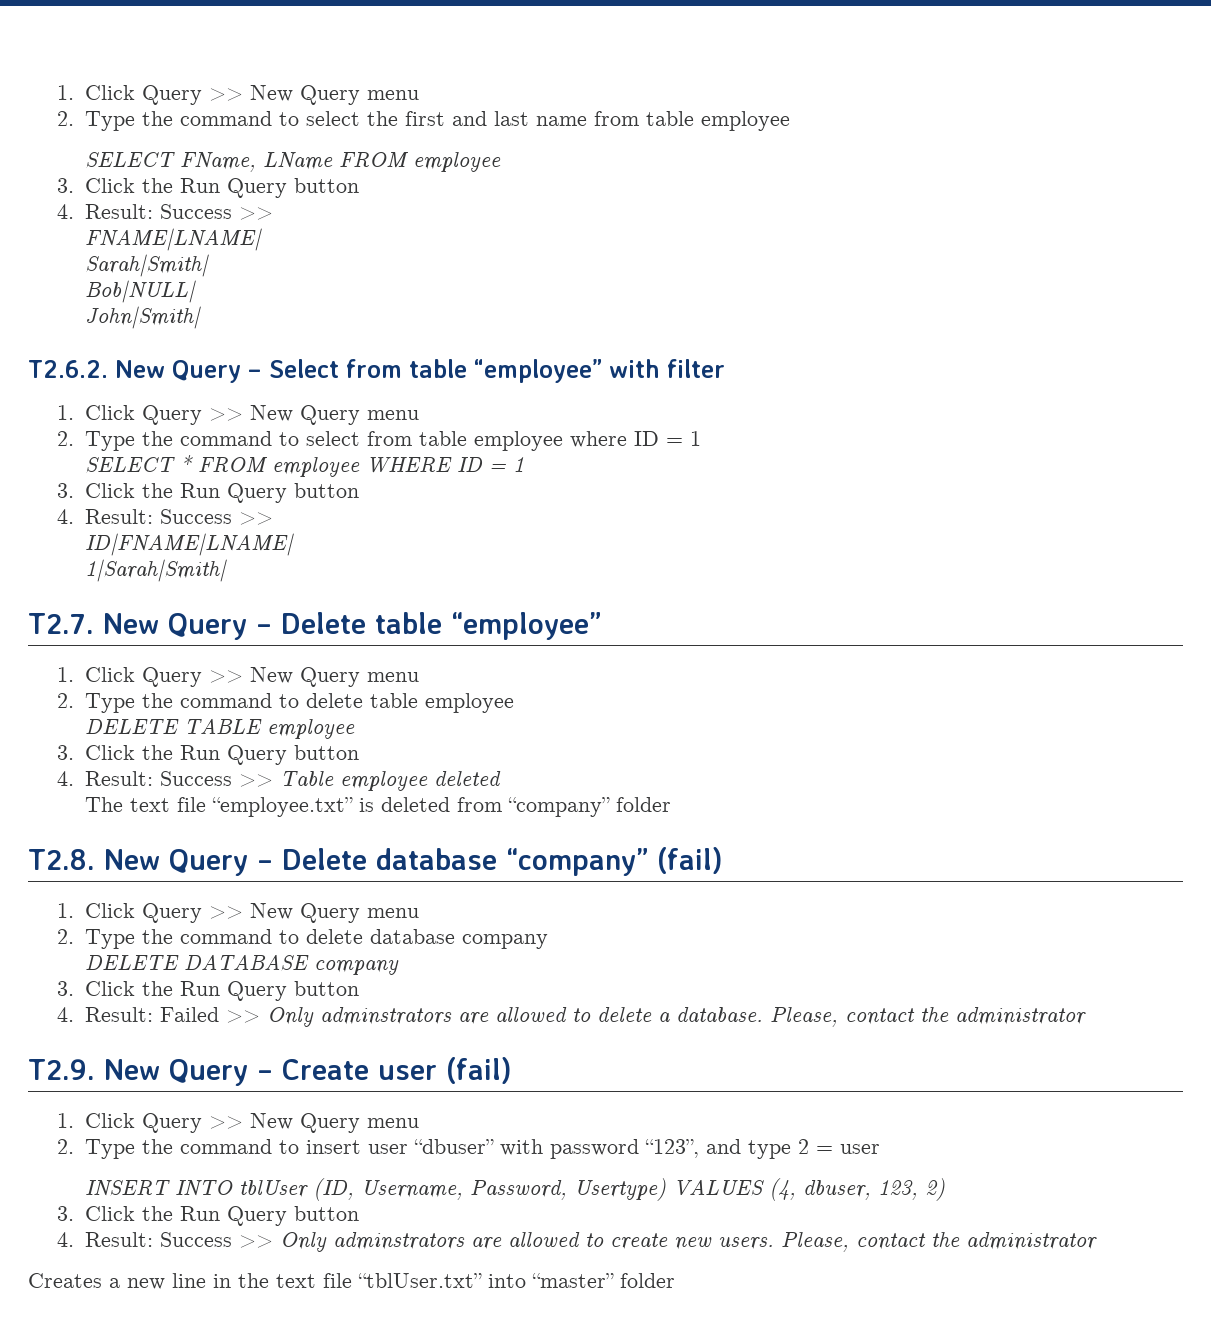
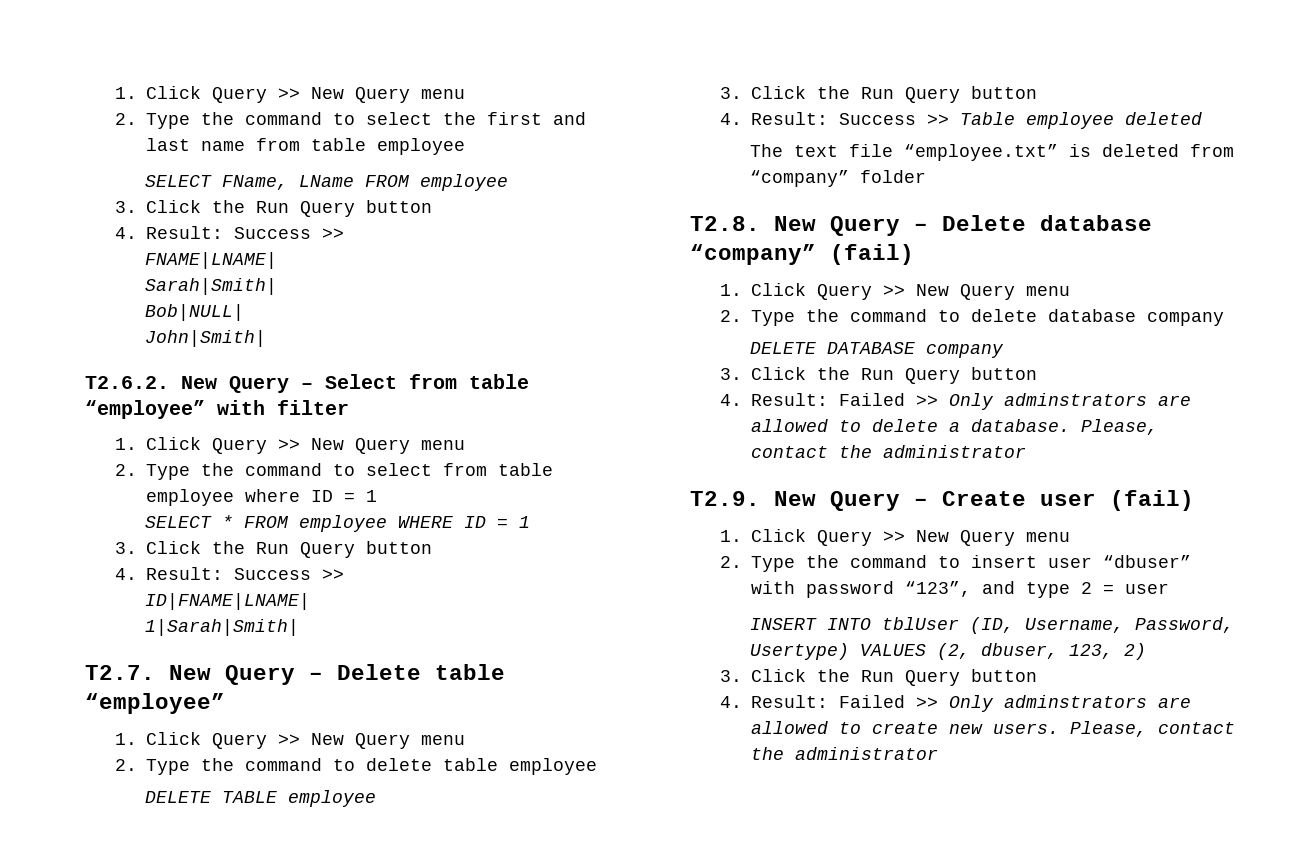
- INSERT INTO tblUser (ID, Username, Password, Usertype) VALUES (4, dbuser, 123, 2)
+ INSERT INTO tblUser (ID, Username, Password, Usertype) VALUES (2, dbuser, 123, 2)
- 4. Result: Success >> Only adminstrators are allowed to create new users.
+ 4. Result: Failed >> Only adminstrators are allowed to create new users.
- Creates a new line in the text file “tblUser.txt” into “master” folder

